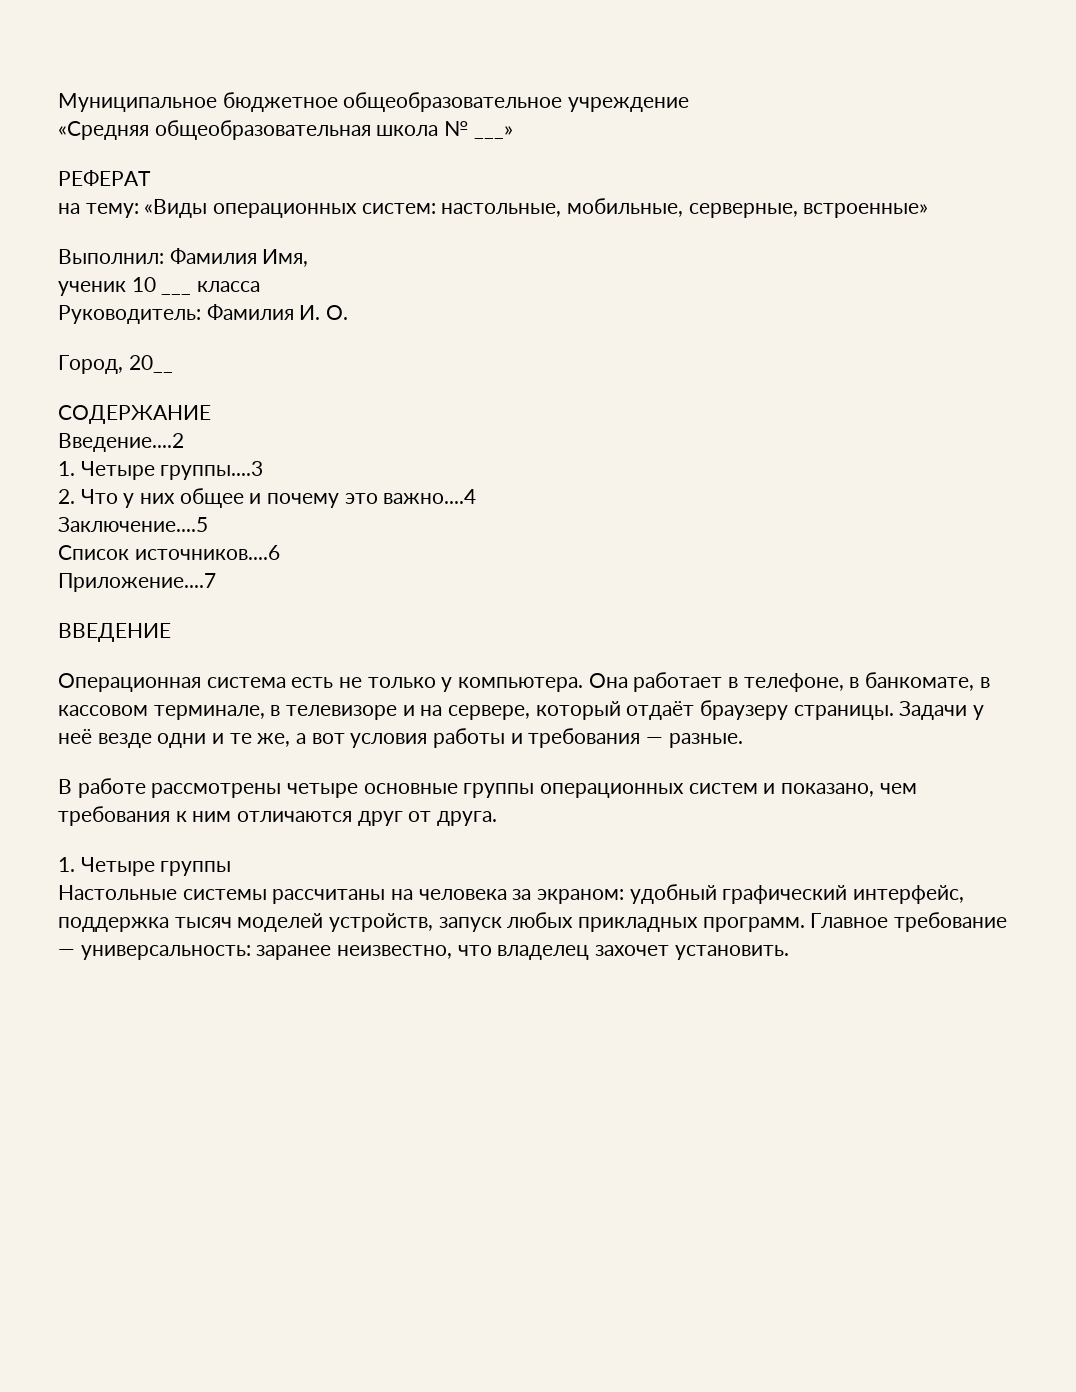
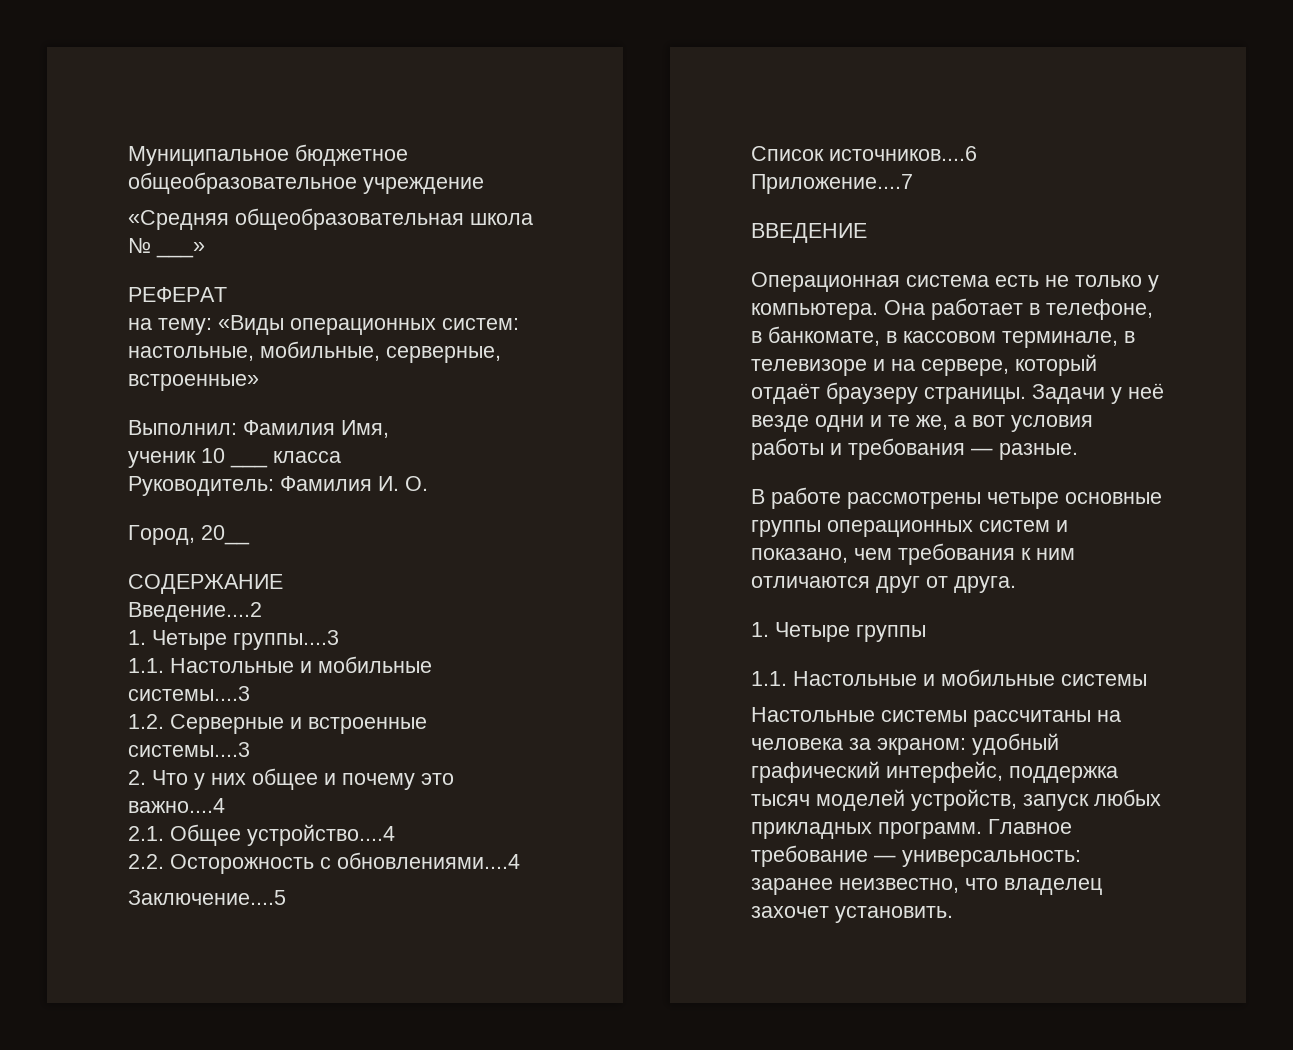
+ 1.1. Настольные и мобильные системы....3
+ 1.2. Серверные и встроенные системы....3
+ 2.1. Общее устройство....4
+ 2.2. Осторожность с обновлениями....4
+ 1.1. Настольные и мобильные системы

